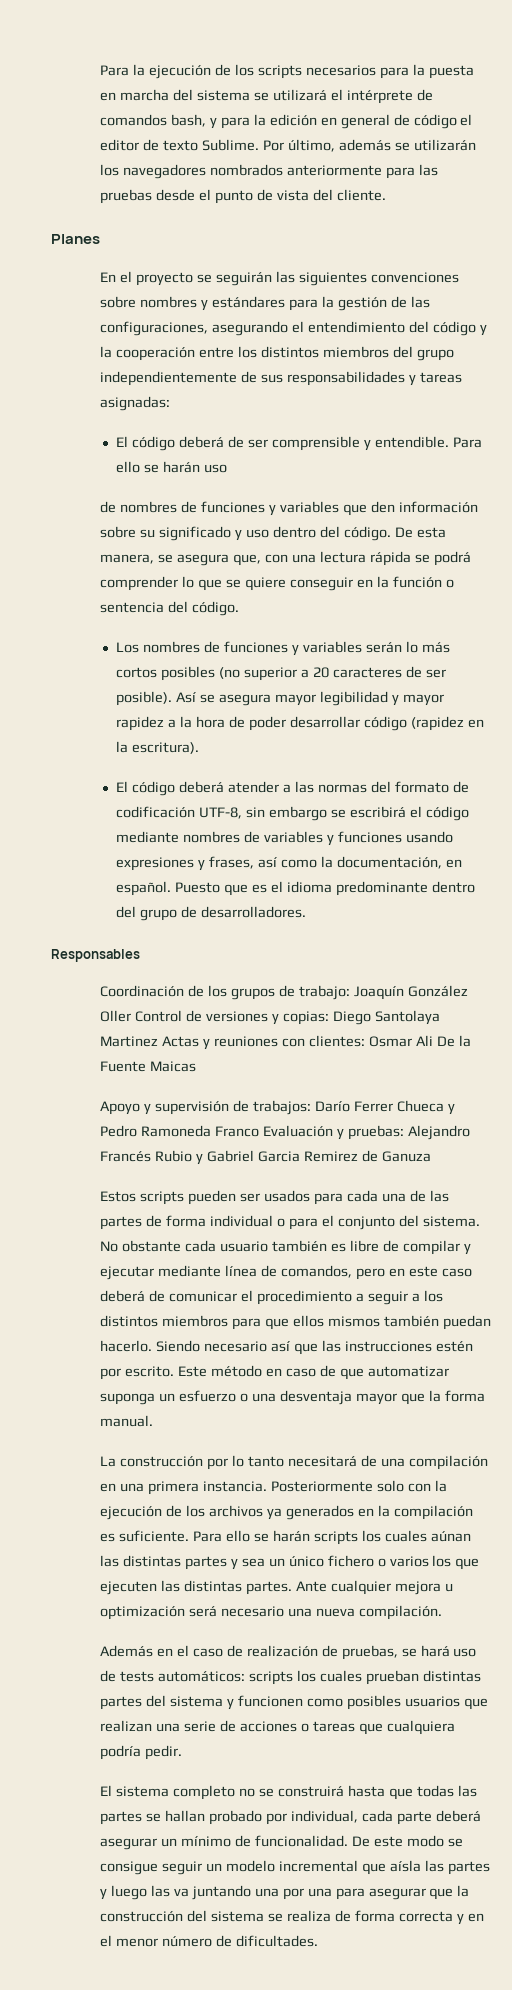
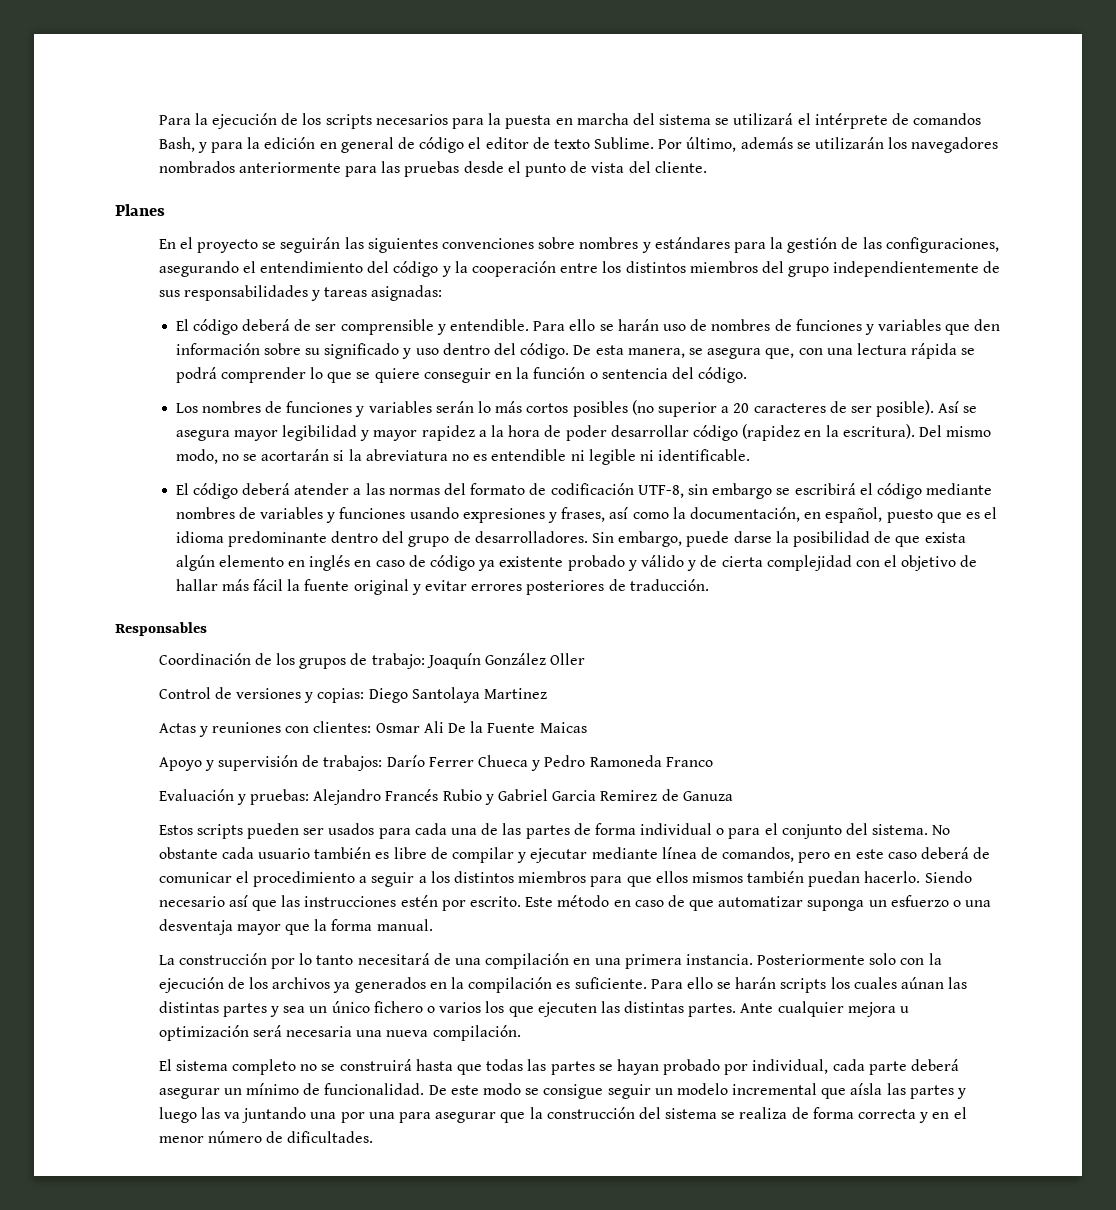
- Para la ejecución de los scripts necesarios para la puesta en marcha del sistema se utilizará el intérprete de comandos bash, y para la edición en general de código el editor de texto Sublime.
+ Para la ejecución de los scripts necesarios para la puesta en marcha del sistema se utilizará el intérprete de comandos Bash, y para la edición en general de código el editor de texto Sublime.
- Para ello se harán uso
- de nombres de funciones y variables que den información sobre su significado y uso dentro del código.
+ Para ello se harán uso de nombres de funciones y variables que den información sobre su significado y uso dentro del código.
+ Del mismo modo, no se acortarán si la abreviatura no es entendible ni legible ni identificable.
- El código deberá atender a las normas del formato de codificación UTF-8, sin embargo se escribirá el código mediante nombres de variables y funciones usando expresiones y frases, así como la documentación, en español. Puesto que es el idioma predominante dentro del grupo de desarrolladores.
+ El código deberá atender a las normas del formato de codificación UTF-8, sin embargo se escribirá el código mediante nombres de variables y funciones usando expresiones y frases, así como la documentación, en español, puesto que es el idioma predominante dentro del grupo de desarrolladores. Sin embargo, puede darse la posibilidad de que exista algún elemento en inglés en caso de código ya existente probado y válido y de cierta complejidad con el objetivo de hallar más fácil la fuente original y evitar errores posteriores de traducción.
- Coordinación de los grupos de trabajo: Joaquín González Oller Control de versiones y copias: Diego Santolaya Martinez Actas y reuniones con clientes: Osmar Ali De la Fuente Maicas
+ Coordinación de los grupos de trabajo: Joaquín González Oller
+ Control de versiones y copias: Diego Santolaya Martinez
+ Actas y reuniones con clientes: Osmar Ali De la Fuente Maicas
- Apoyo y supervisión de trabajos: Darío Ferrer Chueca y Pedro Ramoneda Franco Evaluación y pruebas: Alejandro Francés Rubio y Gabriel Garcia Remirez de Ganuza
+ Apoyo y supervisión de trabajos: Darío Ferrer Chueca y Pedro Ramoneda Franco
+ Evaluación y pruebas: Alejandro Francés Rubio y Gabriel Garcia Remirez de Ganuza
- Ante cualquier mejora u optimización será necesario una nueva compilación.
+ Ante cualquier mejora u optimización será necesaria una nueva compilación.
- Además en el caso de realización de pruebas, se hará uso de tests automáticos: scripts los cuales prueban distintas partes del sistema y funcionen como posibles usuarios que realizan una serie de acciones o tareas que cualquiera podría pedir.
- El sistema completo no se construirá hasta que todas las partes se hallan probado por individual, cada parte deberá asegurar un mínimo de funcionalidad.
+ El sistema completo no se construirá hasta que todas las partes se hayan probado por individual, cada parte deberá asegurar un mínimo de funcionalidad.

